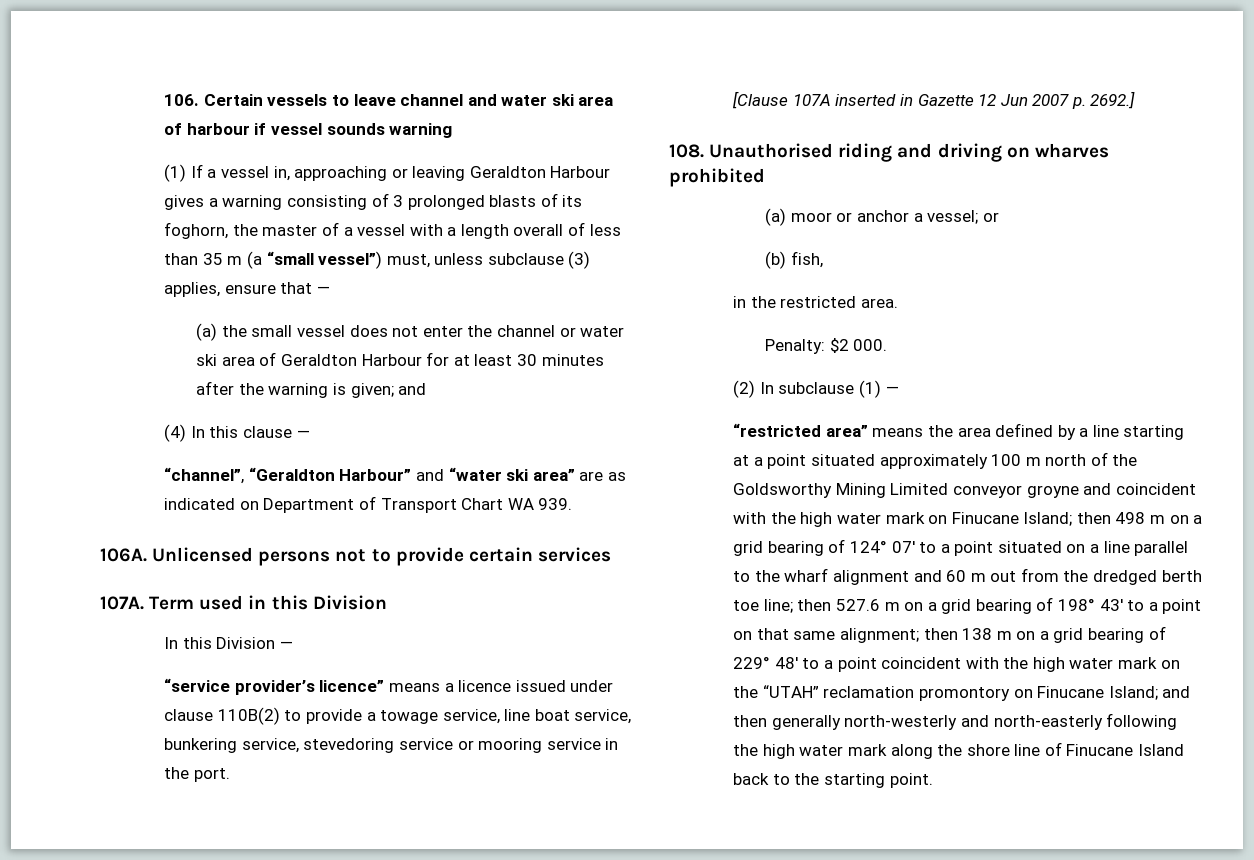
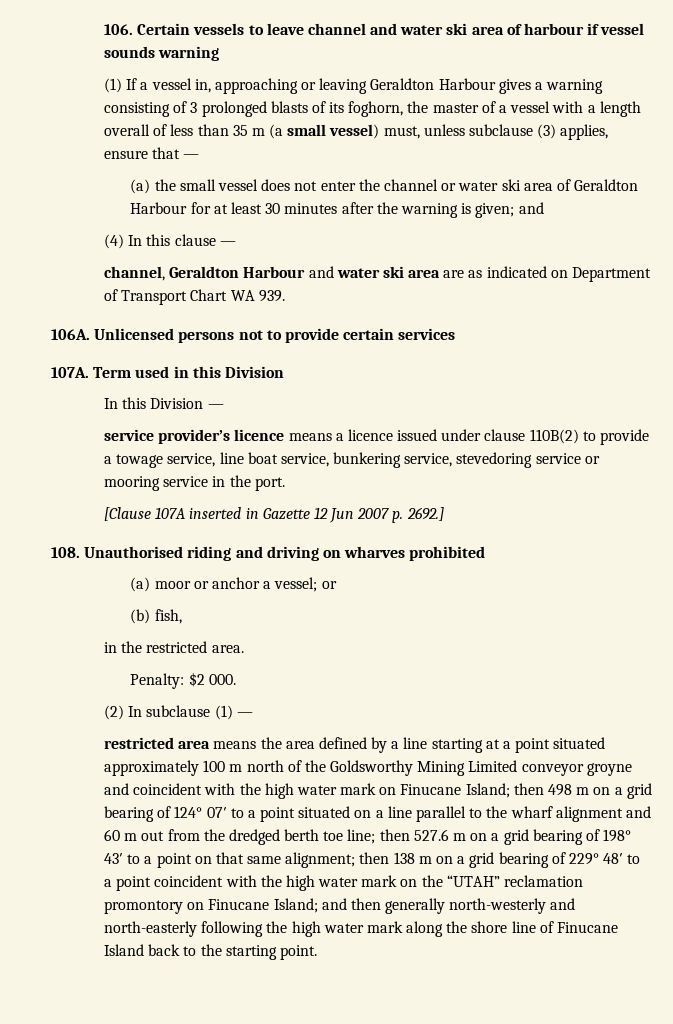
- (1) If a vessel in, approaching or leaving Geraldton Harbour gives a warning consisting of 3 prolonged blasts of its foghorn, the master of a vessel with a length overall of less than 35 m (a “small vessel”) must, unless subclause (3) applies, ensure that —
+ (1) If a vessel in, approaching or leaving Geraldton Harbour gives a warning consisting of 3 prolonged blasts of its foghorn, the master of a vessel with a length overall of less than 35 m (a small vessel) must, unless subclause (3) applies, ensure that —
- “channel”, “Geraldton Harbour” and “water ski area” are as indicated on Department of Transport Chart WA 939.
+ channel, Geraldton Harbour and water ski area are as indicated on Department of Transport Chart WA 939.
- “service provider’s licence” means a licence issued under clause 110B(2) to provide a towage service, line boat service, bunkering service, stevedoring service or mooring service in the port.
+ service provider’s licence means a licence issued under clause 110B(2) to provide a towage service, line boat service, bunkering service, stevedoring service or mooring service in the port.
- “restricted area” means the area defined by a line starting at a point situated approximately 100 m north of the Goldsworthy Mining Limited conveyor groyne and coincident with the high water mark on Finucane Island;
+ restricted area means the area defined by a line starting at a point situated approximately 100 m north of the Goldsworthy Mining Limited conveyor groyne and coincident with the high water mark on Finucane Island;

